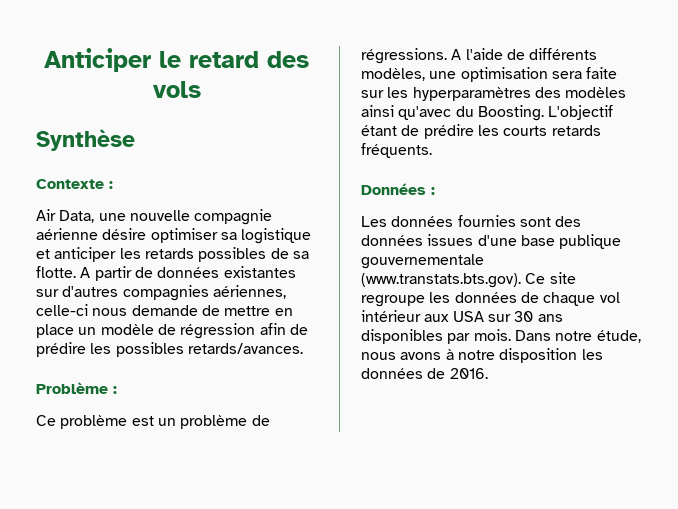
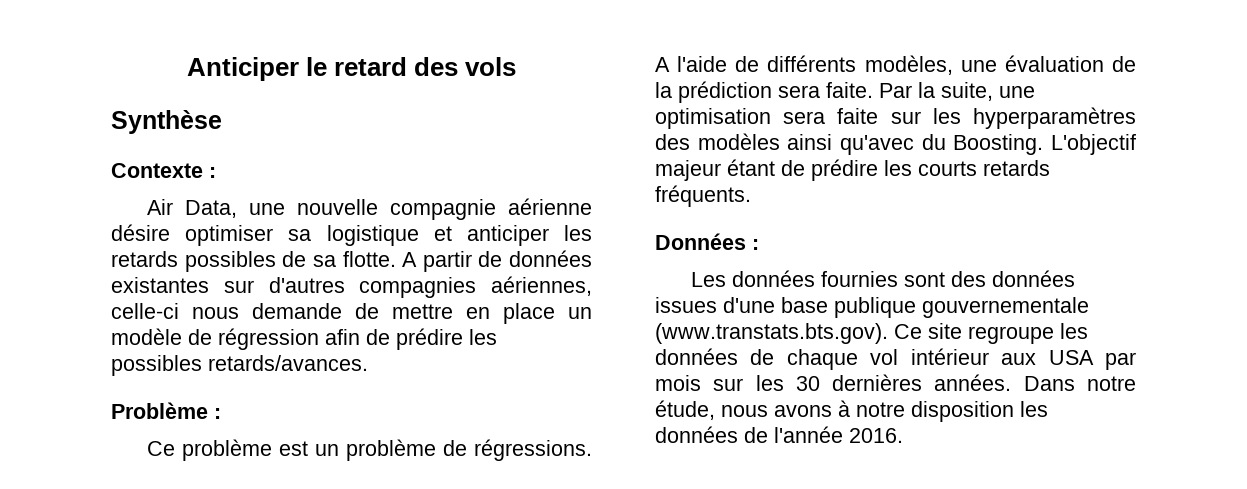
- A l'aide de différents modèles, une optimisation sera faite sur les hyperparamètres des modèles ainsi qu'avec du Boosting.
+ A l'aide de différents modèles, une évaluation de la prédiction sera faite. Par la suite, une optimisation sera faite sur les hyperparamètres des modèles ainsi qu'avec du Boosting.
- L'objectif étant de prédire les courts retards fréquents.
+ L'objectif majeur étant de prédire les courts retards fréquents.
- Les données fournies sont des données issues d'une base publique gouvernementale (www.transtats.bts.gov). Ce site regroupe les données de chaque vol intérieur aux USA sur 30 ans disponibles par mois.
+ Les données fournies sont des données issues d'une base publique gouvernementale (www.transtats.bts.gov). Ce site regroupe les données de chaque vol intérieur aux USA par mois sur les 30 dernières années.
- Dans notre étude, nous avons à notre disposition les données de 2016.
+ Dans notre étude, nous avons à notre disposition les données de l'année 2016.

